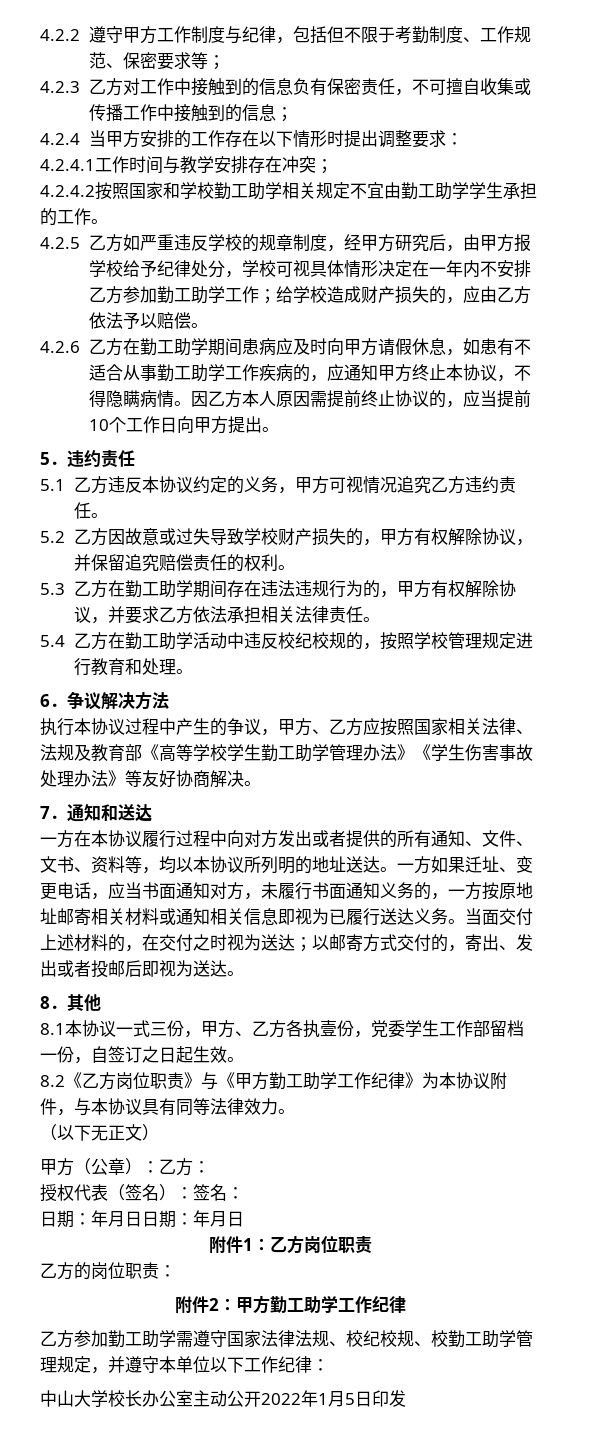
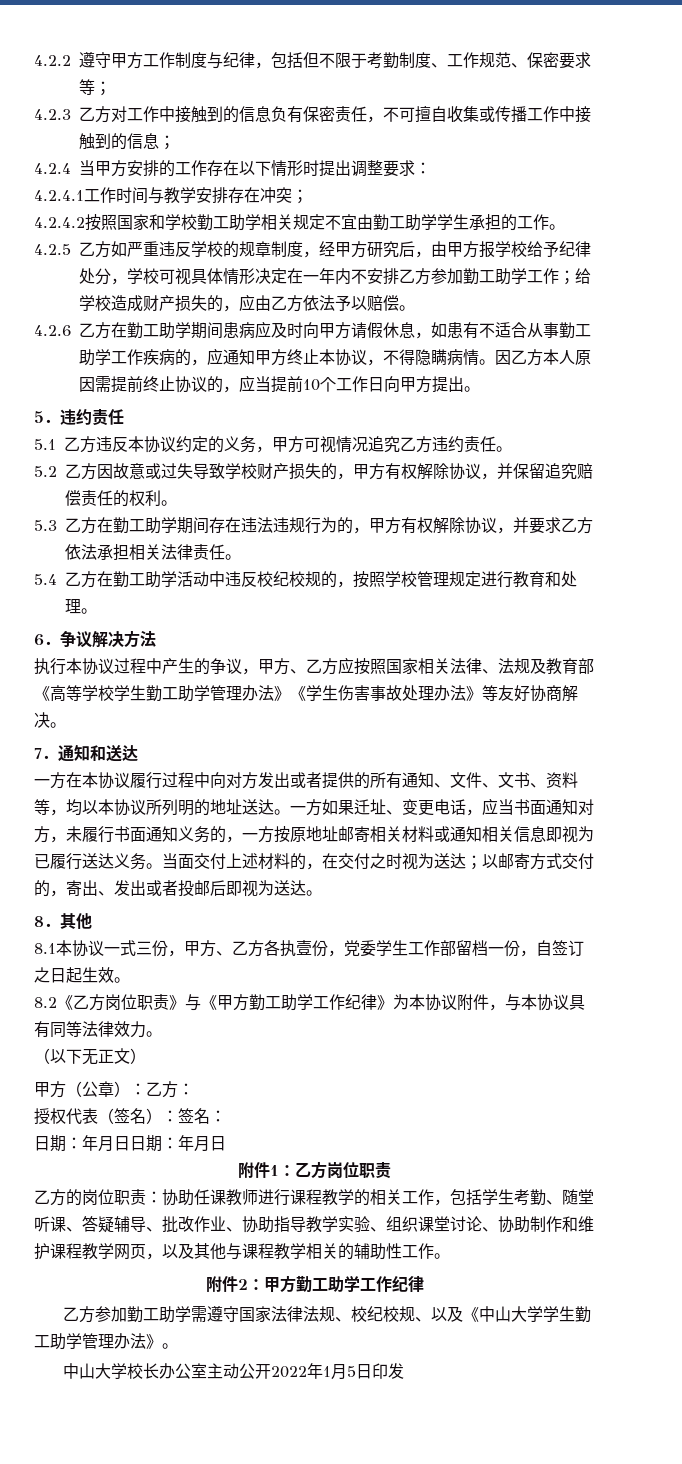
- 乙方的岗位职责：
+ 乙方的岗位职责：协助任课教师进行课程教学的相关工作，包括学生考勤、随堂听课、答疑辅导、批改作业、协助指导教学实验、组织课堂讨论、协助制作和维护课程教学网页，以及其他与课程教学相关的辅助性工作。
- 乙方参加勤工助学需遵守国家法律法规、校纪校规、校勤工助学管理规定，并遵守本单位以下工作纪律：
+ 乙方参加勤工助学需遵守国家法律法规、校纪校规、以及《中山大学学生勤工助学管理办法》。

